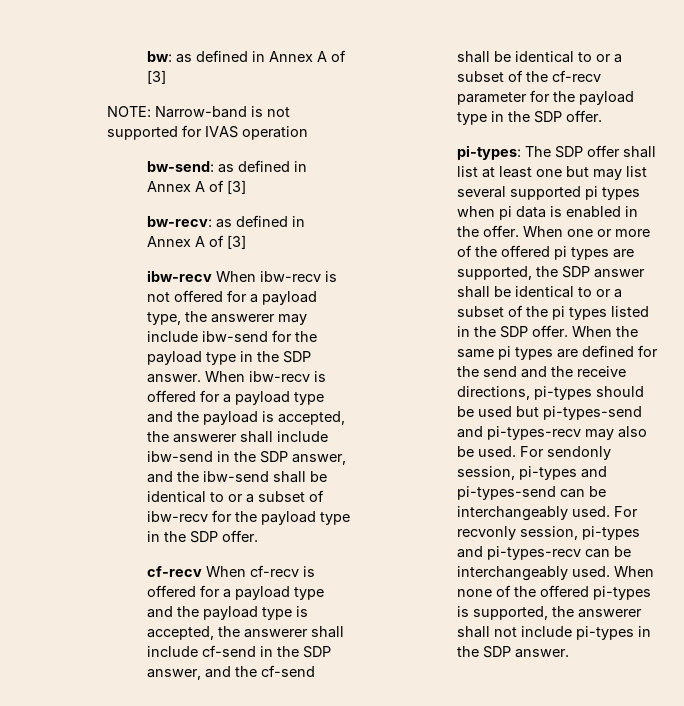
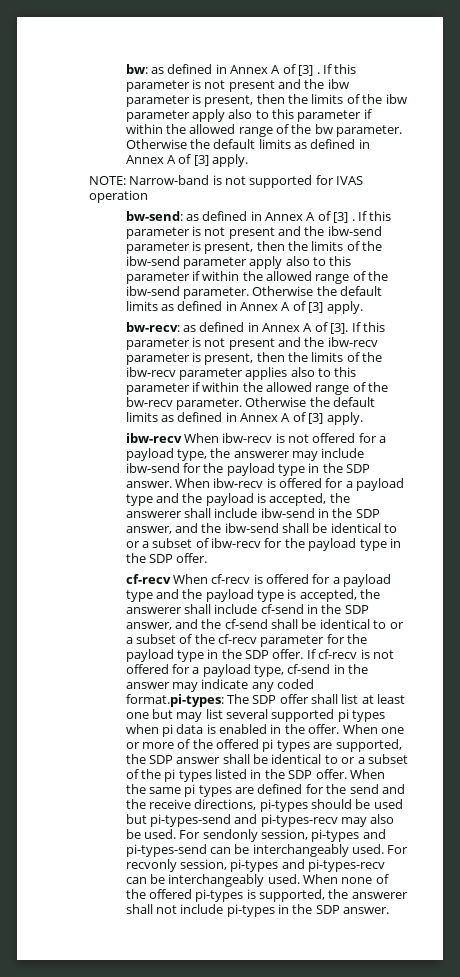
- bw: as defined in Annex A of [3]
+ bw: as defined in Annex A of [3] . If this parameter is not present and the ibw parameter is present, then the limits of the ibw parameter apply also to this parameter if within the allowed range of the bw parameter. Otherwise the default limits as defined in Annex A of [3] apply.
- bw-send: as defined in Annex A of [3]
+ bw-send: as defined in Annex A of [3] . If this parameter is not present and the ibw-send parameter is present, then the limits of the ibw-send parameter apply also to this parameter if within the allowed range of the ibw-send parameter. Otherwise the default limits as defined in Annex A of [3] apply.
- bw-recv: as defined in Annex A of [3]
+ bw-recv: as defined in Annex A of [3]. If this parameter is not present and the ibw-recv parameter is present, then the limits of the ibw-recv parameter applies also to this parameter if within the allowed range of the bw-recv parameter. Otherwise the default limits as defined in Annex A of [3] apply.
- cf-recv When cf-recv is offered for a payload type and the payload type is accepted, the answerer shall include cf-send in the SDP answer, and the cf-send shall be identical to or a subset of the cf-recv parameter for the payload type in the SDP offer.
- pi-types:
+ cf-recv When cf-recv is offered for a payload type and the payload type is accepted, the answerer shall include cf-send in the SDP answer, and the cf-send shall be identical to or a subset of the cf-recv parameter for the payload type in the SDP offer. If cf-recv is not offered for a payload type, cf-send in the answer may indicate any coded format.pi-types:

